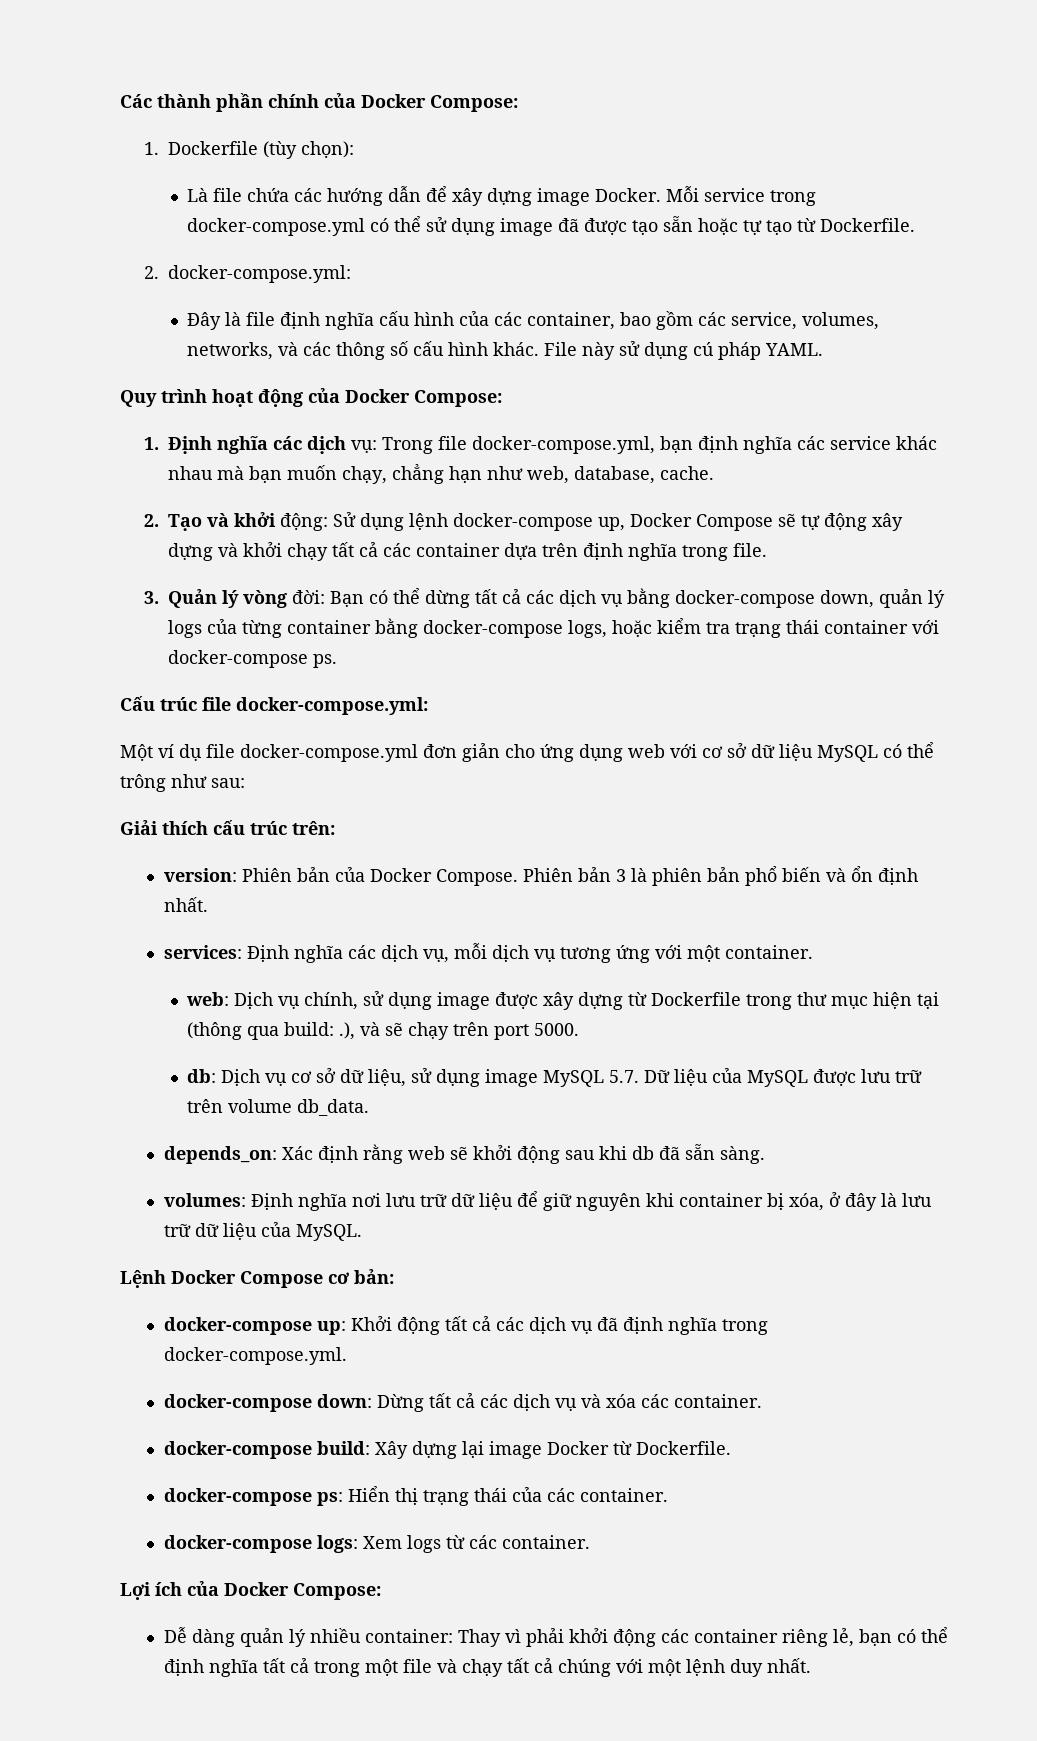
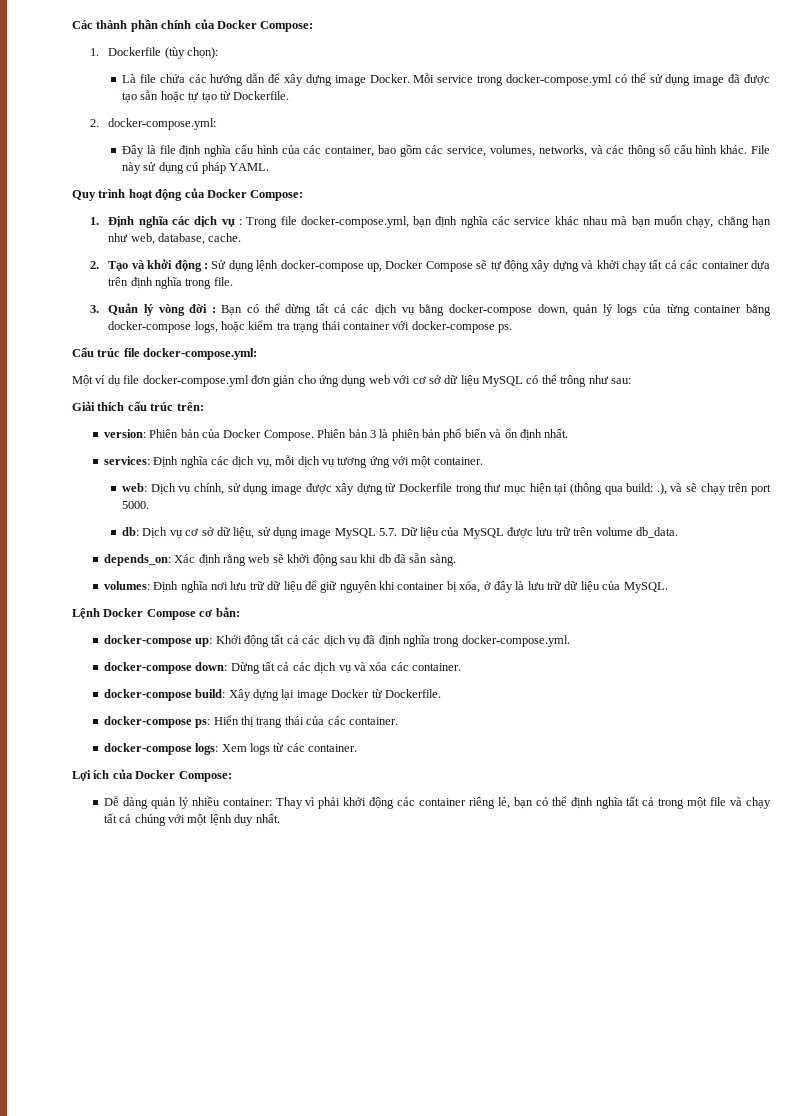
- 1. Định nghĩa các dịch vụ: Trong file docker-compose.yml, bạn định nghĩa các service khác nhau mà bạn muốn chạy, chẳng hạn như web, database, cache.
+ 1. Định nghĩa các dịch vụ : Trong file docker-compose.yml, bạn định nghĩa các service khác nhau mà bạn muốn chạy, chẳng hạn như web, database, cache.
- 2. Tạo và khởi động: Sử dụng lệnh docker-compose up, Docker Compose sẽ tự động xây dựng và khởi chạy tất cả các container dựa trên định nghĩa trong file.
+ 2. Tạo và khởi động : Sử dụng lệnh docker-compose up, Docker Compose sẽ tự động xây dựng và khởi chạy tất cả các container dựa trên định nghĩa trong file.
- 3. Quản lý vòng đời: Bạn có thể dừng tất cả các dịch vụ bằng docker-compose down, quản lý logs của từng container bằng docker-compose logs, hoặc kiểm tra trạng thái container với docker-compose ps.
+ 3. Quản lý vòng đời : Bạn có thể dừng tất cả các dịch vụ bằng docker-compose down, quản lý logs của từng container bằng docker-compose logs, hoặc kiểm tra trạng thái container với docker-compose ps.

